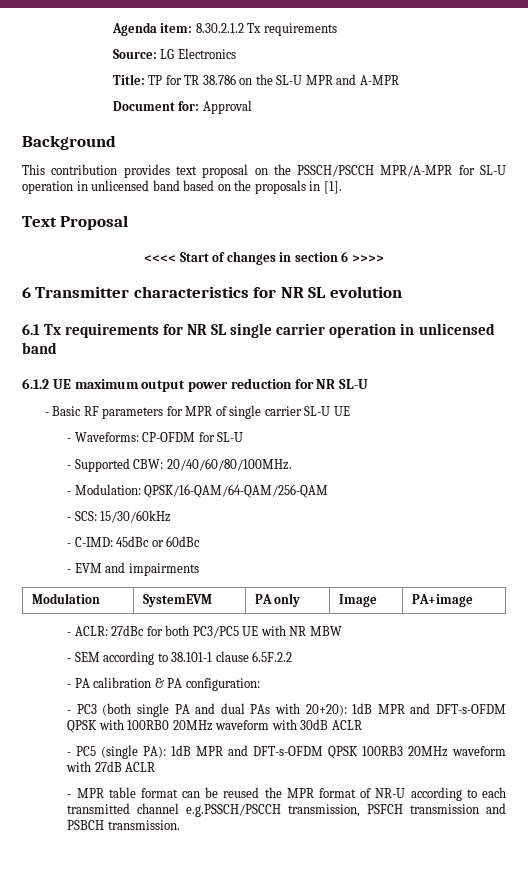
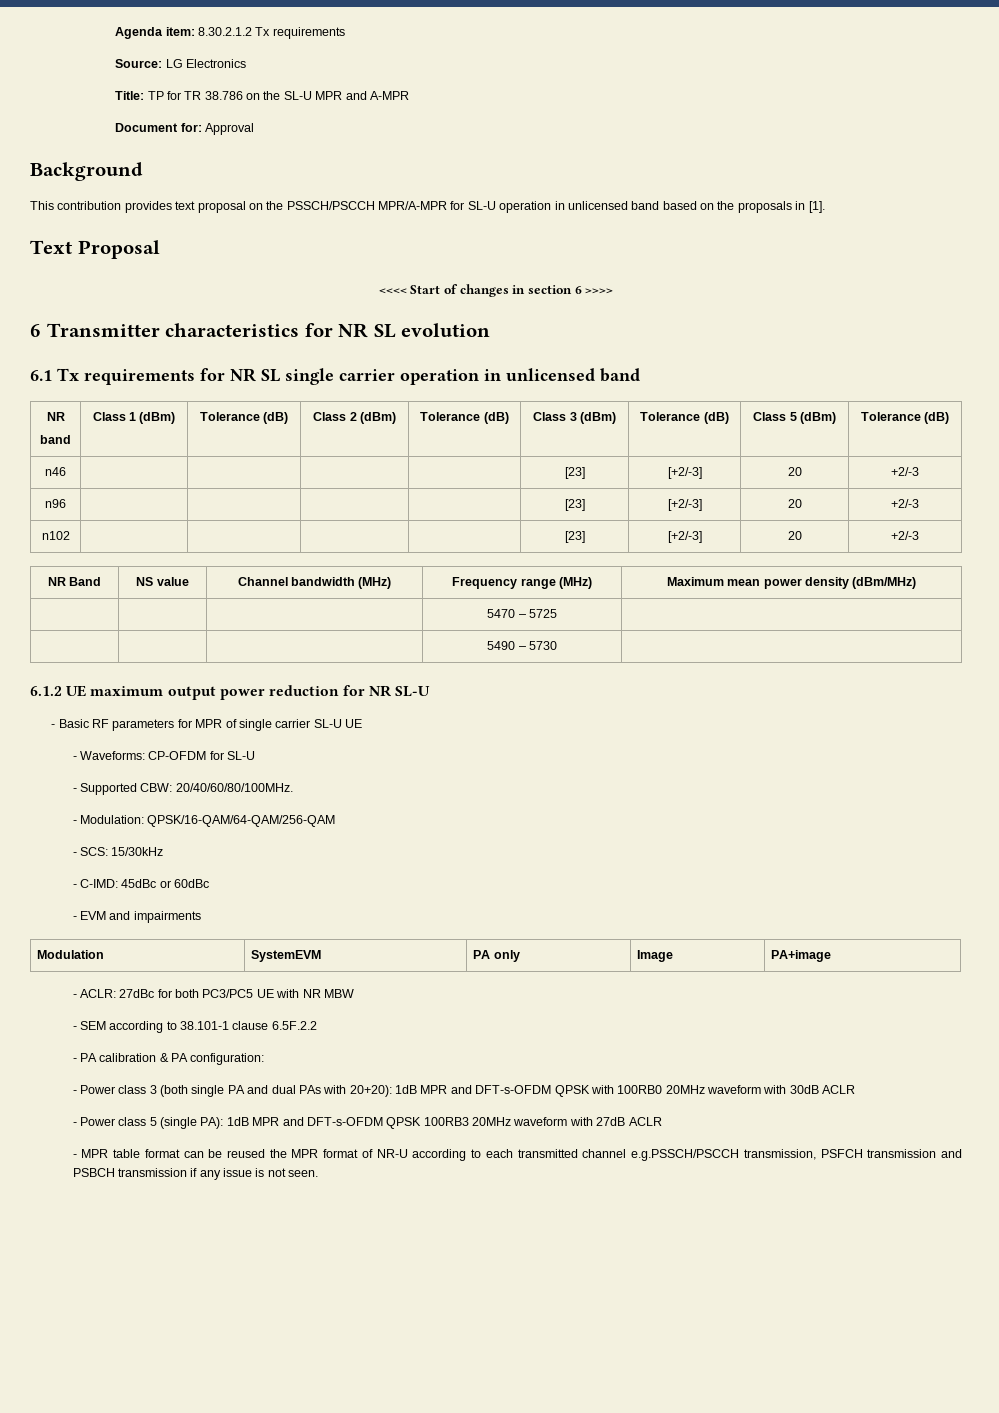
  6.1 Tx requirements for NR SL single carrier operation in unlicensed band
+ NR
+ band | Class 1 (dBm) | Tolerance (dB) | Class 2 (dBm) | Tolerance (dB) | Class 3 (dBm) | Tolerance (dB) | Class 5 (dBm) | Tolerance (dB)
+ n46 | | | | | [23] | [+2/-3] | 20 | +2/-3
+ n96 | | | | | [23] | [+2/-3] | 20 | +2/-3
+ n102 | | | | | [23] | [+2/-3] | 20 | +2/-3
+ NR Band | NS value | Channel bandwidth (MHz) | Frequency range (MHz) | Maximum mean power density (dBm/MHz)
+ | | | 5470 – 5725 |
+ | | | 5490 – 5730 |
- - SCS: 15/30/60kHz
+ - SCS: 15/30kHz
- - PC3 (both single PA and dual PAs with 20+20): 1dB MPR and DFT-s-OFDM QPSK with 100RB0 20MHz waveform with 30dB ACLR
+ - Power class 3 (both single PA and dual PAs with 20+20): 1dB MPR and DFT-s-OFDM QPSK with 100RB0 20MHz waveform with 30dB ACLR
- - PC5 (single PA): 1dB MPR and DFT-s-OFDM QPSK 100RB3 20MHz waveform with 27dB ACLR
+ - Power class 5 (single PA): 1dB MPR and DFT-s-OFDM QPSK 100RB3 20MHz waveform with 27dB ACLR
- - MPR table format can be reused the MPR format of NR-U according to each transmitted channel e.g.PSSCH/PSCCH transmission, PSFCH transmission and PSBCH transmission.
+ - MPR table format can be reused the MPR format of NR-U according to each transmitted channel e.g.PSSCH/PSCCH transmission, PSFCH transmission and PSBCH transmission if any issue is not seen.

